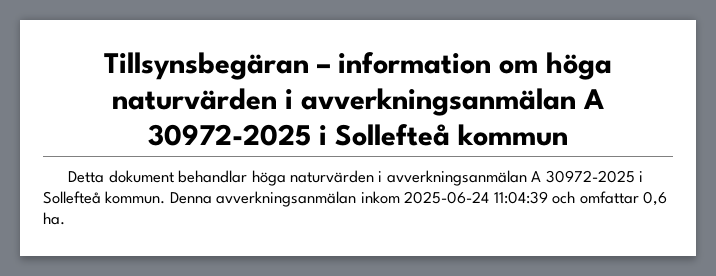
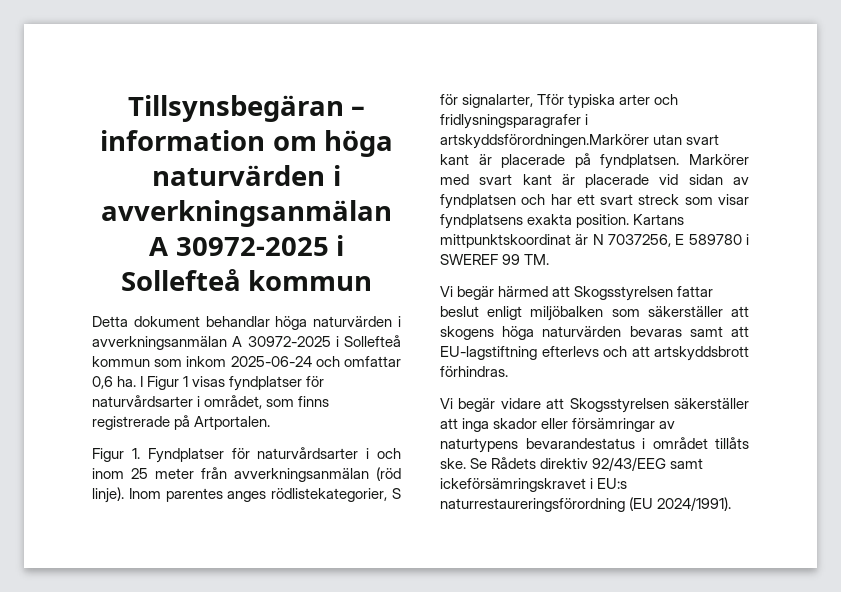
- Detta dokument behandlar höga naturvärden i avverkningsanmälan A 30972-2025 i Sollefteå kommun. Denna avverkningsanmälan inkom 2025-06-24 11:04:39 och omfattar 0,6 ha.
+ Detta dokument behandlar höga naturvärden i avverkningsanmälan A 30972-2025 i Sollefteå kommun som inkom 2025-06-24 och omfattar 0,6 ha.
+ I Figur 1 visas fyndplatser för naturvårdsarter i området, som finns registrerade på Artportalen.
+ Figur 1. Fyndplatser för naturvårdsarter i och inom 25 meter från avverkningsanmälan (röd linje). Inom parentes anges rödlistekategorier, S för signalarter, Tför typiska arter och fridlysningsparagrafer i artskyddsförordningen.Markörer utan svart kant är placerade på fyndplatsen. Markörer med svart kant är placerade vid sidan av fyndplatsen och har ett svart streck som visar fyndplatsens exakta position. Kartans mittpunktskoordinat är N 7037256, E 589780 i SWEREF 99 TM.
+ Vi begär härmed att Skogsstyrelsen fattar beslut enligt miljöbalken som säkerställer att skogens höga naturvärden bevaras samt att EU-lagstiftning efterlevs och att artskyddsbrott förhindras.
+ Vi begär vidare att Skogsstyrelsen säkerställer att inga skador eller försämringar av naturtypens bevarandestatus i området tillåts ske. Se Rådets direktiv 92/43/EEG samt ickeförsämringskravet i EU:s naturrestaureringsförordning (EU 2024/1991).

